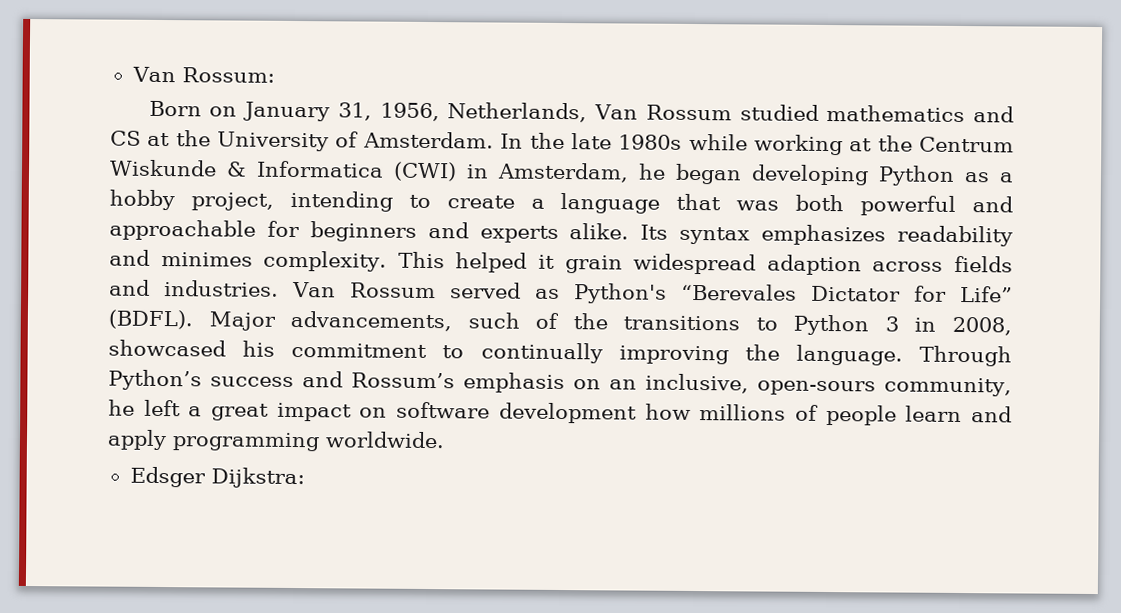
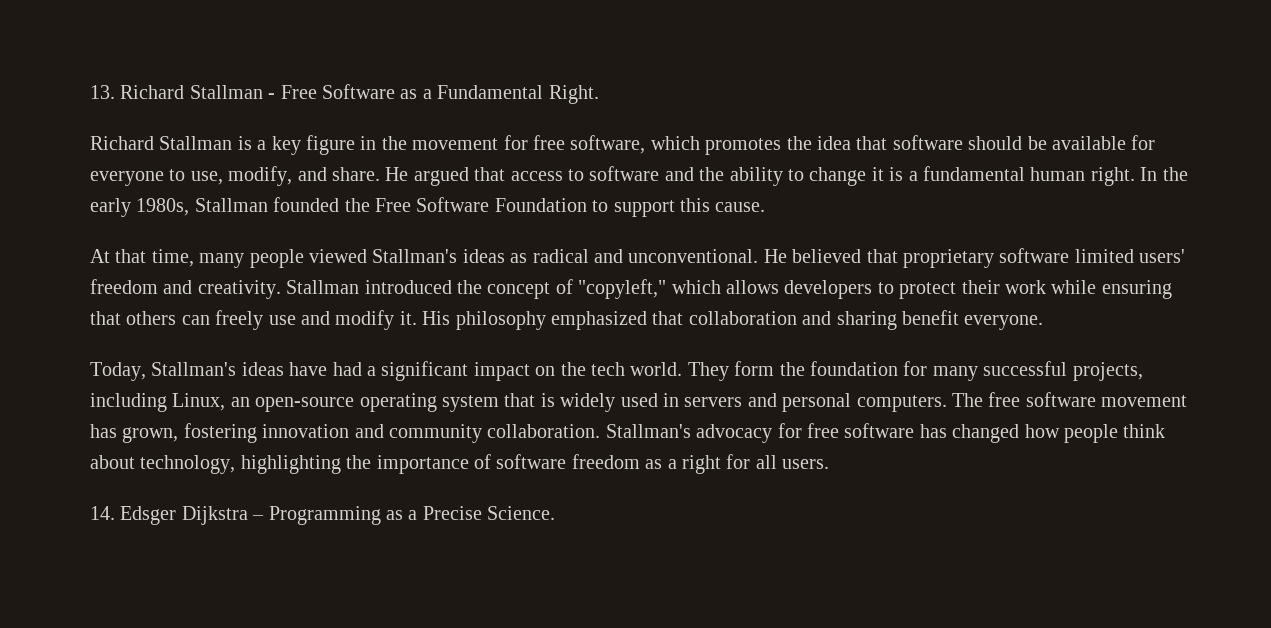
- Van Rossum:
- Born on January 31, 1956, Netherlands, Van Rossum studied mathematics and CS at the University of Amsterdam. In the late 1980s while working at the Centrum Wiskunde & Informatica (CWI) in Amsterdam, he began developing Python as a hobby project, intending to create a language that was both powerful and approachable for beginners and experts alike. Its syntax emphasizes readability and minimes complexity. This helped it grain widespread adaption across fields and industries. Van Rossum served as Python's “Berevales Dictator for Life” (BDFL). Major advancements, such of the transitions to Python 3 in 2008, showcased his commitment to continually improving the language. Through Python’s success and Rossum’s emphasis on an inclusive, open-sours community, he left a great impact on software development how millions of people learn and apply programming worldwide.
- Edsger Dijkstra:
+ 13. Richard Stallman - Free Software as a Fundamental Right.
+ Richard Stallman is a key figure in the movement for free software, which promotes the idea that software should be available for everyone to use, modify, and share. He argued that access to software and the ability to change it is a fundamental human right. In the early 1980s, Stallman founded the Free Software Foundation to support this cause.
+ At that time, many people viewed Stallman's ideas as radical and unconventional. He believed that proprietary software limited users' freedom and creativity. Stallman introduced the concept of "copyleft," which allows developers to protect their work while ensuring that others can freely use and modify it. His philosophy emphasized that collaboration and sharing benefit everyone.
+ Today, Stallman's ideas have had a significant impact on the tech world. They form the foundation for many successful projects, including Linux, an open-source operating system that is widely used in servers and personal computers. The free software movement has grown, fostering innovation and community collaboration. Stallman's advocacy for free software has changed how people think about technology, highlighting the importance of software freedom as a right for all users.
+ 14. Edsger Dijkstra – Programming as a Precise Science.

